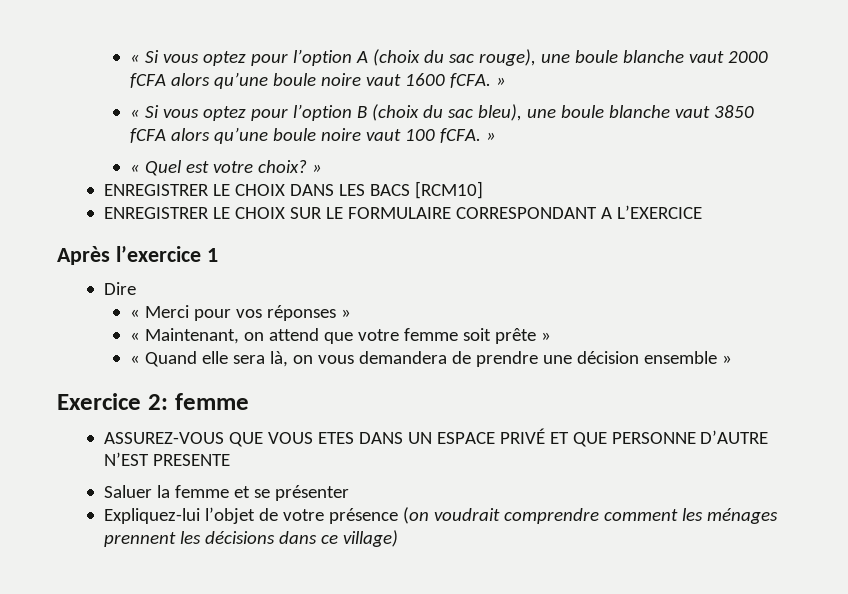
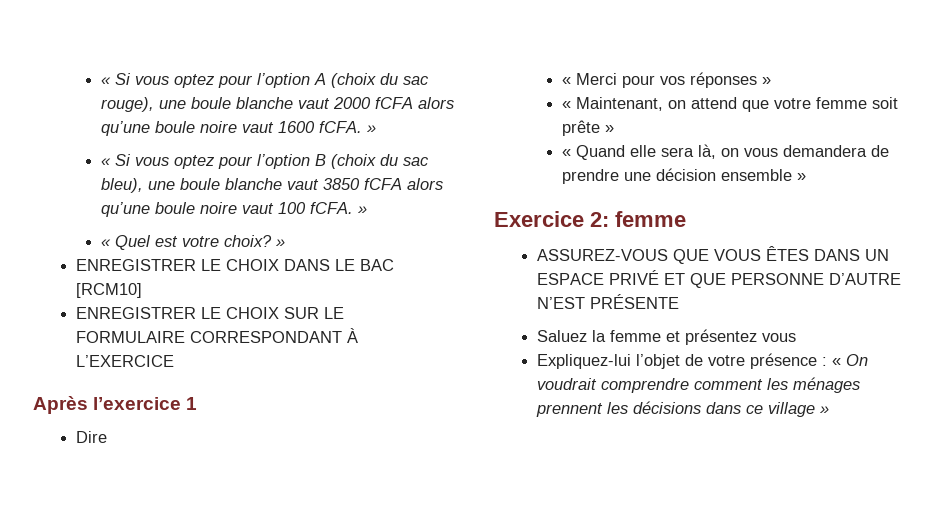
- ENREGISTRER LE CHOIX DANS LES BACS [RCM10]
+ ENREGISTRER LE CHOIX DANS LE BAC [RCM10]
- ENREGISTRER LE CHOIX SUR LE FORMULAIRE CORRESPONDANT A L’EXERCICE
+ ENREGISTRER LE CHOIX SUR LE FORMULAIRE CORRESPONDANT À L’EXERCICE
- ASSUREZ-VOUS QUE VOUS ETES DANS UN ESPACE PRIVÉ ET QUE PERSONNE D’AUTRE N’EST PRESENTE
- Saluer la femme et se présenter
+ ASSUREZ-VOUS QUE VOUS ÊTES DANS UN ESPACE PRIVÉ ET QUE PERSONNE D’AUTRE N’EST PRÉSENTE
+ Saluez la femme et présentez vous
- Expliquez-lui l’objet de votre présence (on voudrait comprendre comment les ménages prennent les décisions dans ce village)
+ Expliquez-lui l’objet de votre présence : « On voudrait comprendre comment les ménages prennent les décisions dans ce village »

